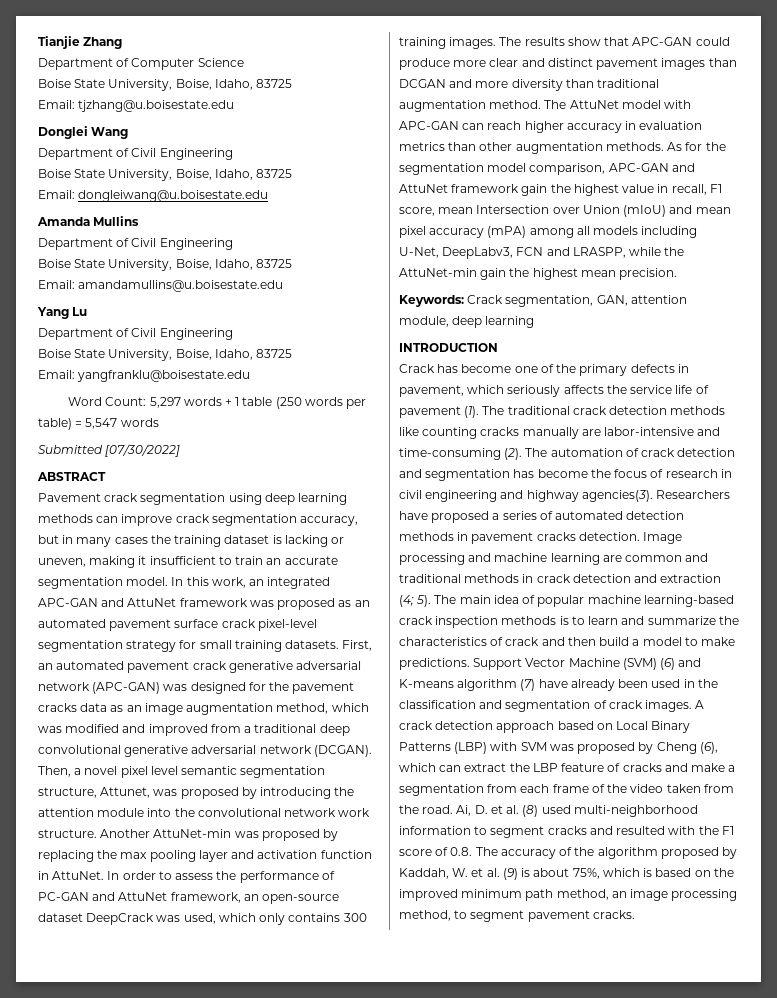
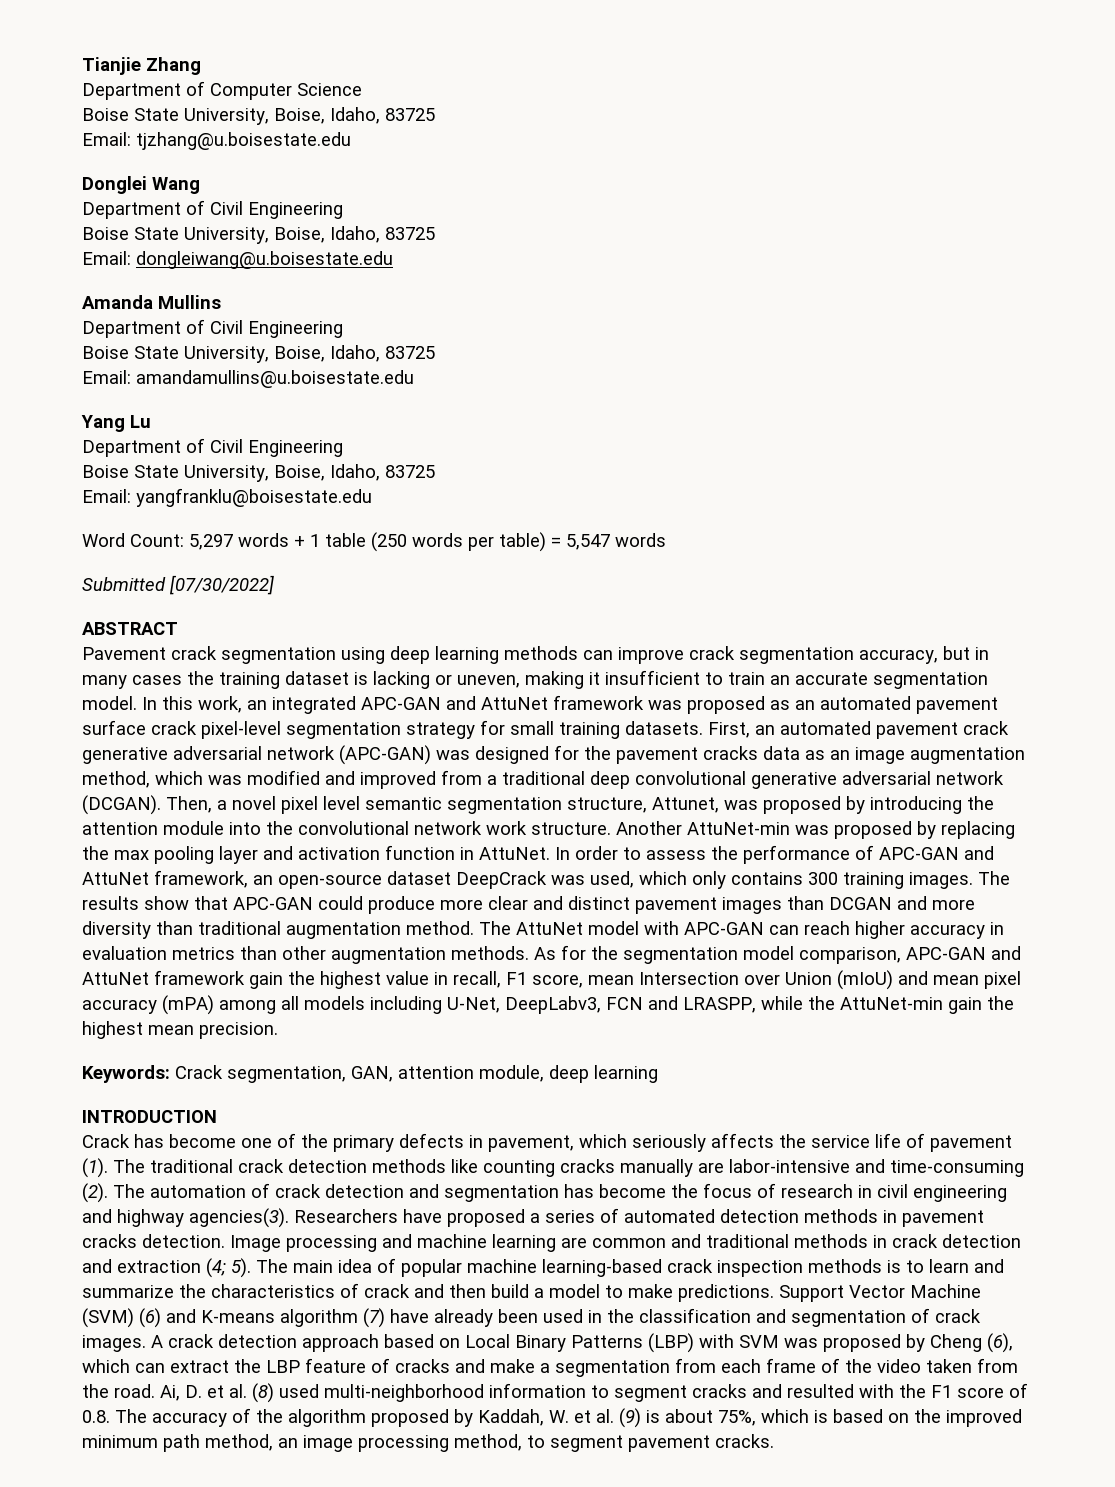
- In order to assess the performance of PC-GAN and AttuNet framework, an open-source dataset DeepCrack was used, which only contains 300 training images.
+ In order to assess the performance of APC-GAN and AttuNet framework, an open-source dataset DeepCrack was used, which only contains 300 training images.

